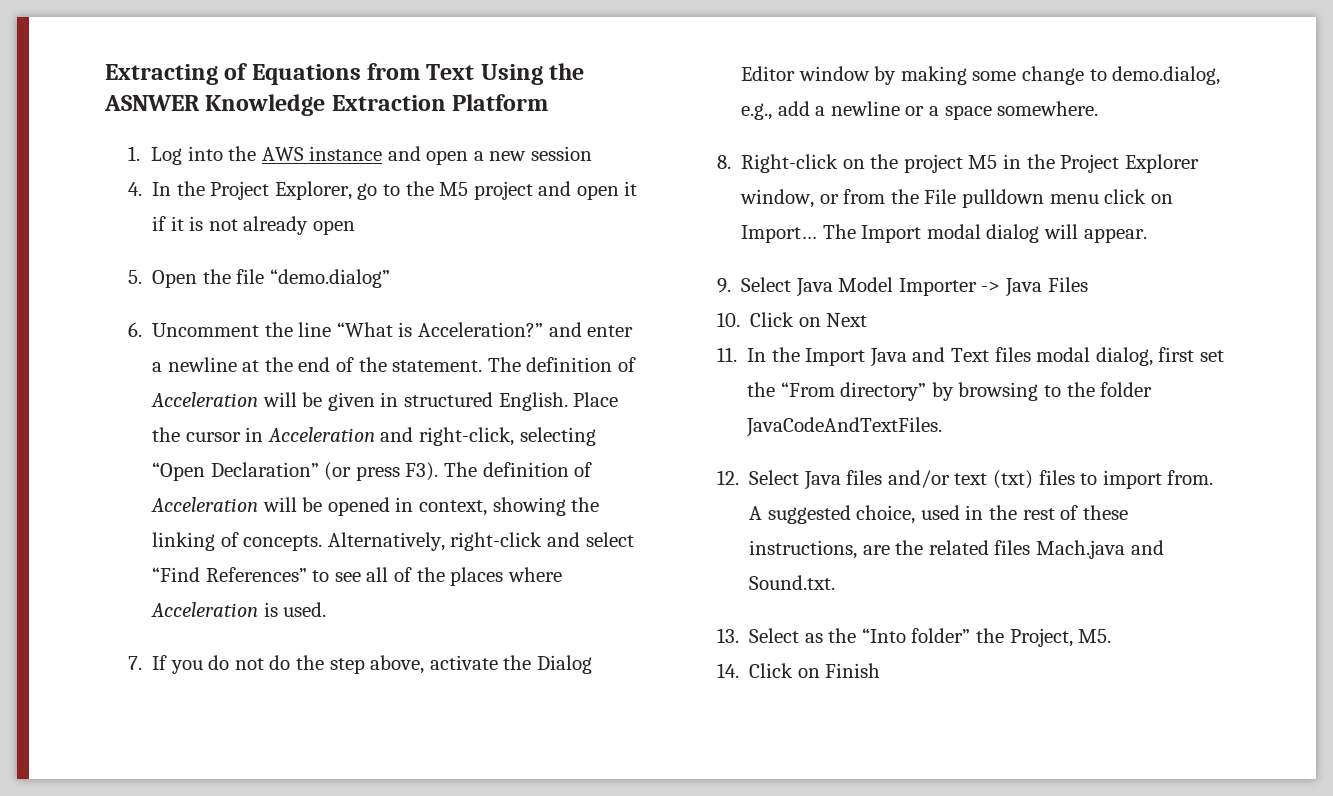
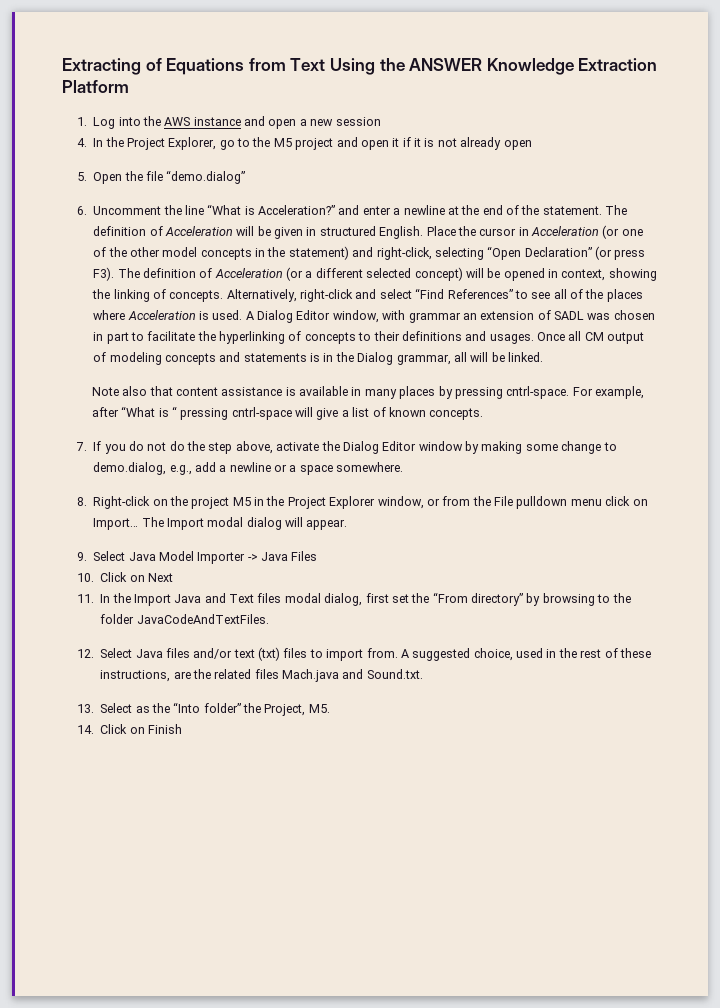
- Extracting of Equations from Text Using the ASNWER Knowledge Extraction Platform
+ Extracting of Equations from Text Using the ANSWER Knowledge Extraction Platform
- Place the cursor in Acceleration and right-click, selecting “Open Declaration” (or press F3). The definition of Acceleration will be opened in context, showing the linking of concepts.
+ Place the cursor in Acceleration (or one of the other model concepts in the statement) and right-click, selecting “Open Declaration” (or press F3). The definition of Acceleration (or a different selected concept) will be opened in context, showing the linking of concepts.
+ A Dialog Editor window, with grammar an extension of SADL was chosen in part to facilitate the hyperlinking of concepts to their definitions and usages. Once all CM output of modeling concepts and statements is in the Dialog grammar, all will be linked.
+ Note also that content assistance is available in many places by pressing cntrl-space. For example, after “What is “ pressing cntrl-space will give a list of known concepts.

